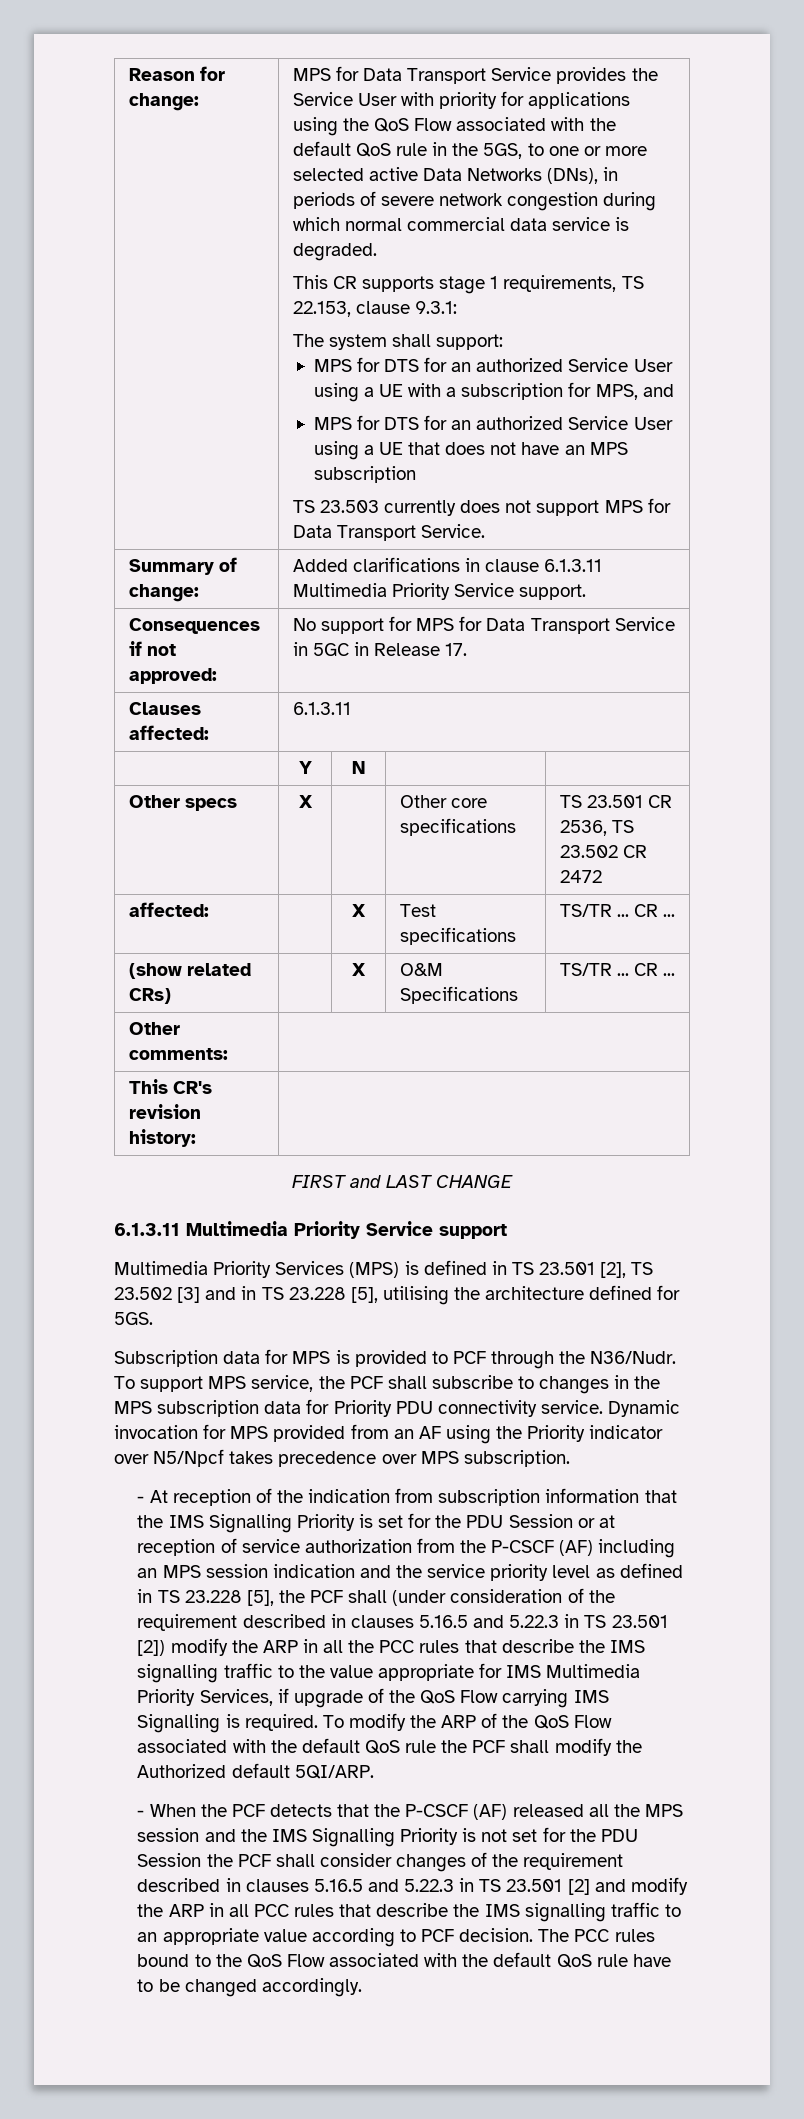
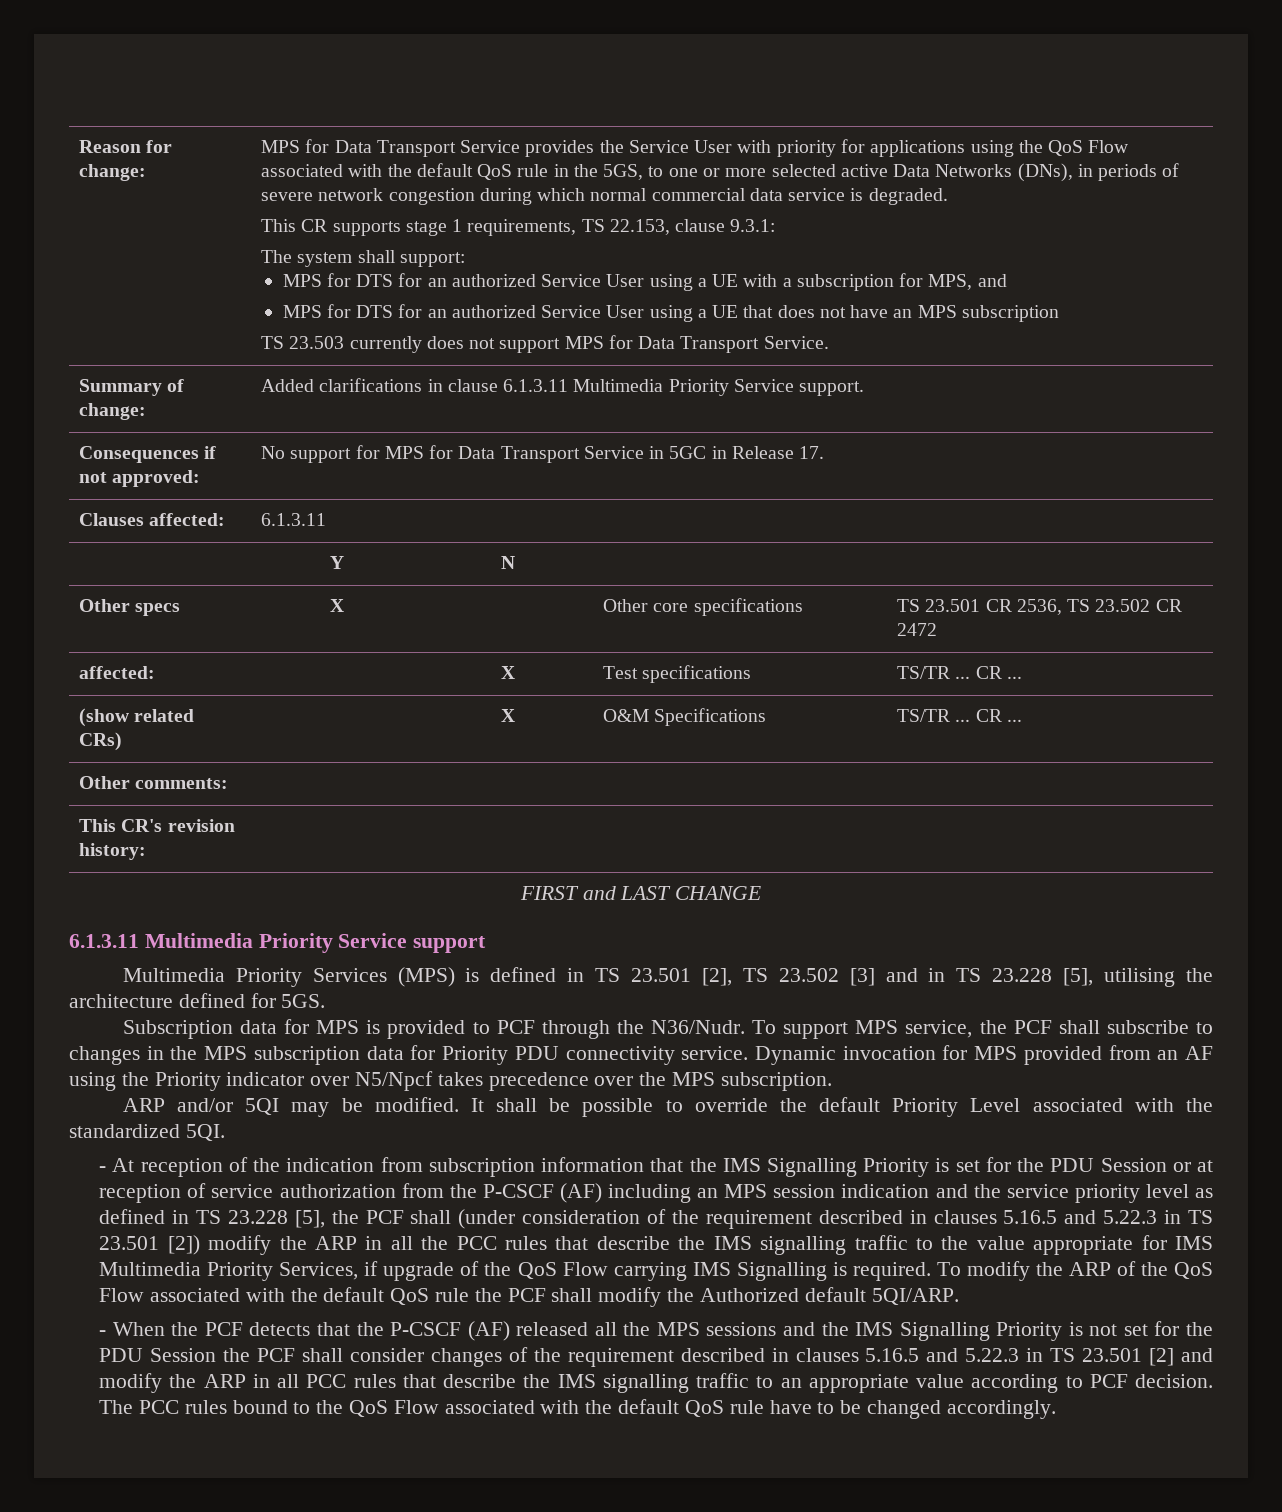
- Dynamic invocation for MPS provided from an AF using the Priority indicator over N5/Npcf takes precedence over MPS subscription.
+ Dynamic invocation for MPS provided from an AF using the Priority indicator over N5/Npcf takes precedence over the MPS subscription.
+ ARP and/or 5QI may be modified. It shall be possible to override the default Priority Level associated with the standardized 5QI.
- - When the PCF detects that the P-CSCF (AF) released all the MPS session and the IMS Signalling Priority is not set for the PDU Session the PCF shall consider changes of the requirement described in clauses 5.16.5 and 5.22.3 in TS 23.501 [2] and modify the ARP in all PCC rules that describe the IMS signalling traffic to an appropriate value according to PCF decision.
+ - When the PCF detects that the P-CSCF (AF) released all the MPS sessions and the IMS Signalling Priority is not set for the PDU Session the PCF shall consider changes of the requirement described in clauses 5.16.5 and 5.22.3 in TS 23.501 [2] and modify the ARP in all PCC rules that describe the IMS signalling traffic to an appropriate value according to PCF decision.

